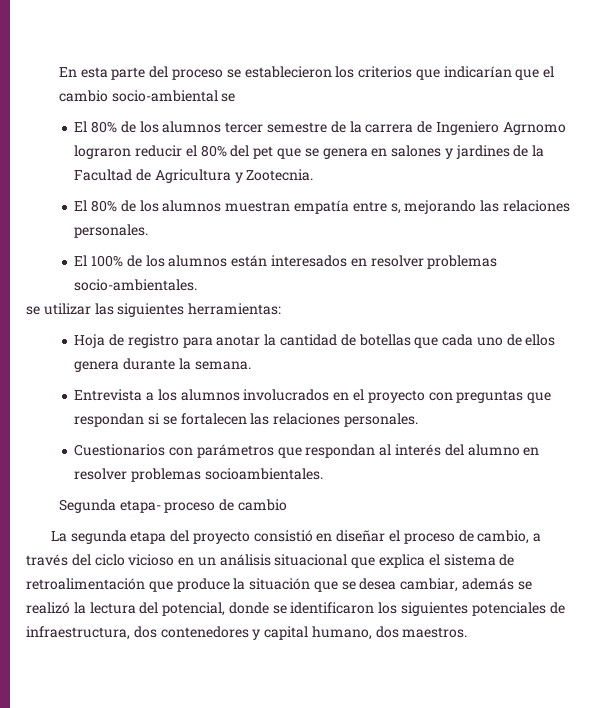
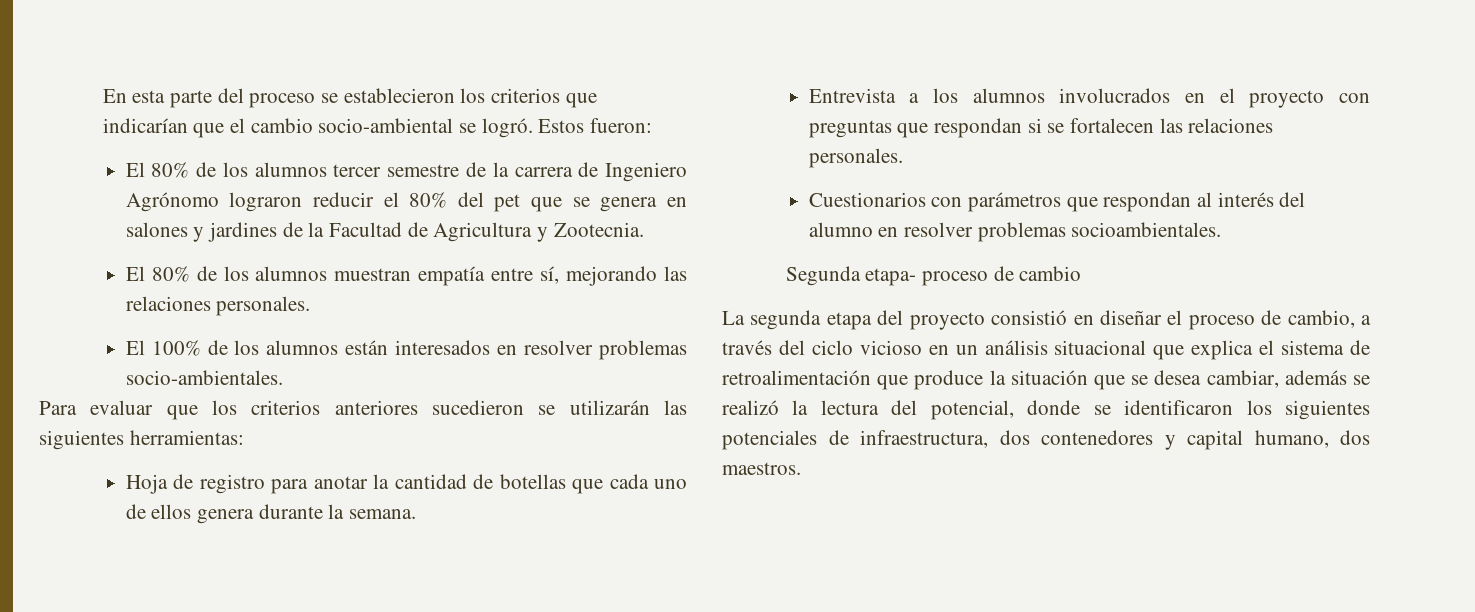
- En esta parte del proceso se establecieron los criterios que indicarían que el cambio socio-ambiental se
+ En esta parte del proceso se establecieron los criterios que indicarían que el cambio socio-ambiental se logró. Estos fueron:
- El 80% de los alumnos tercer semestre de la carrera de Ingeniero Agrnomo lograron reducir el 80% del pet que se genera en salones y jardines de la Facultad de Agricultura y Zootecnia.
+ El 80% de los alumnos tercer semestre de la carrera de Ingeniero Agrónomo lograron reducir el 80% del pet que se genera en salones y jardines de la Facultad de Agricultura y Zootecnia.
- El 80% de los alumnos muestran empatía entre s, mejorando las relaciones personales.
+ El 80% de los alumnos muestran empatía entre sí, mejorando las relaciones personales.
- se utilizar las siguientes herramientas:
+ Para evaluar que los criterios anteriores sucedieron se utilizarán las siguientes herramientas:

